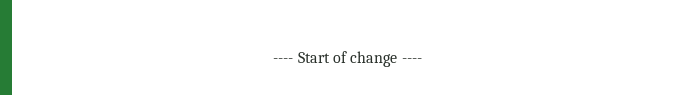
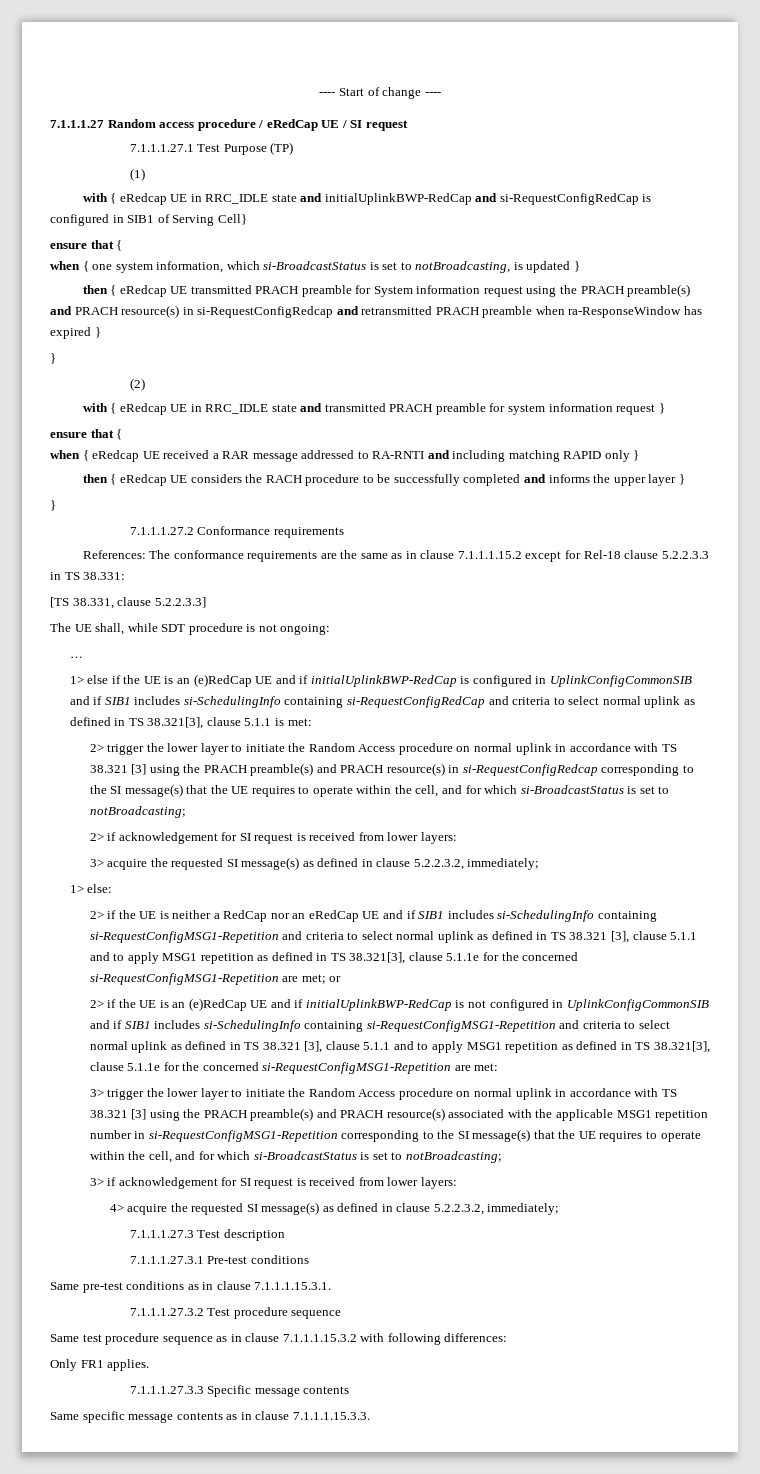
+ 7.1.1.1.27 Random access procedure / eRedCap UE / SI request
+ 7.1.1.1.27.1 Test Purpose (TP)
+ (1)
+ with { eRedcap UE in RRC_IDLE state and initialUplinkBWP-RedCap and si-RequestConfigRedCap is configured in SIB1 of Serving Cell}
+ ensure that {
+ when { one system information, which si-BroadcastStatus is set to notBroadcasting, is updated }
+ then { eRedcap UE transmitted PRACH preamble for System information request using the PRACH preamble(s) and PRACH resource(s) in si-RequestConfigRedcap and retransmitted PRACH preamble when ra-ResponseWindow has expired }
+ }
+ (2)
+ with { eRedcap UE in RRC_IDLE state and transmitted PRACH preamble for system information request }
+ ensure that {
+ when { eRedcap UE received a RAR message addressed to RA-RNTI and including matching RAPID only }
+ then { eRedcap UE considers the RACH procedure to be successfully completed and informs the upper layer }
+ }
+ 7.1.1.1.27.2 Conformance requirements
+ References: The conformance requirements are the same as in clause 7.1.1.1.15.2 except for Rel-18 clause 5.2.2.3.3 in TS 38.331:
+ [TS 38.331, clause 5.2.2.3.3]
+ The UE shall, while SDT procedure is not ongoing:
+ …
+ 1> else if the UE is an (e)RedCap UE and if initialUplinkBWP-RedCap is configured in UplinkConfigCommonSIB and if SIB1 includes si-SchedulingInfo containing si-RequestConfigRedCap and criteria to select normal uplink as defined in TS 38.321[3], clause 5.1.1 is met:
+ 2> trigger the lower layer to initiate the Random Access procedure on normal uplink in accordance with TS 38.321 [3] using the PRACH preamble(s) and PRACH resource(s) in si-RequestConfigRedcap corresponding to the SI message(s) that the UE requires to operate within the cell, and for which si-BroadcastStatus is set to notBroadcasting;
+ 2> if acknowledgement for SI request is received from lower layers:
+ 3> acquire the requested SI message(s) as defined in clause 5.2.2.3.2, immediately;
+ 1> else:
+ 2> if the UE is neither a RedCap nor an eRedCap UE and if SIB1 includes si-SchedulingInfo containing si-RequestConfigMSG1-Repetition and criteria to select normal uplink as defined in TS 38.321 [3], clause 5.1.1 and to apply MSG1 repetition as defined in TS 38.321[3], clause 5.1.1e for the concerned si-RequestConfigMSG1-Repetition are met; or
+ 2> if the UE is an (e)RedCap UE and if initialUplinkBWP-RedCap is not configured in UplinkConfigCommonSIB and if SIB1 includes si-SchedulingInfo containing si-RequestConfigMSG1-Repetition and criteria to select normal uplink as defined in TS 38.321 [3], clause 5.1.1 and to apply MSG1 repetition as defined in TS 38.321[3], clause 5.1.1e for the concerned si-RequestConfigMSG1-Repetition are met:
+ 3> trigger the lower layer to initiate the Random Access procedure on normal uplink in accordance with TS 38.321 [3] using the PRACH preamble(s) and PRACH resource(s) associated with the applicable MSG1 repetition number in si-RequestConfigMSG1-Repetition corresponding to the SI message(s) that the UE requires to operate within the cell, and for which si-BroadcastStatus is set to notBroadcasting;
+ 3> if acknowledgement for SI request is received from lower layers:
+ 4> acquire the requested SI message(s) as defined in clause 5.2.2.3.2, immediately;
+ 7.1.1.1.27.3 Test description
+ 7.1.1.1.27.3.1 Pre-test conditions
+ Same pre-test conditions as in clause 7.1.1.1.15.3.1.
+ 7.1.1.1.27.3.2 Test procedure sequence
+ Same test procedure sequence as in clause 7.1.1.1.15.3.2 with following differences:
+ Only FR1 applies.
+ 7.1.1.1.27.3.3 Specific message contents
+ Same specific message contents as in clause 7.1.1.1.15.3.3.

